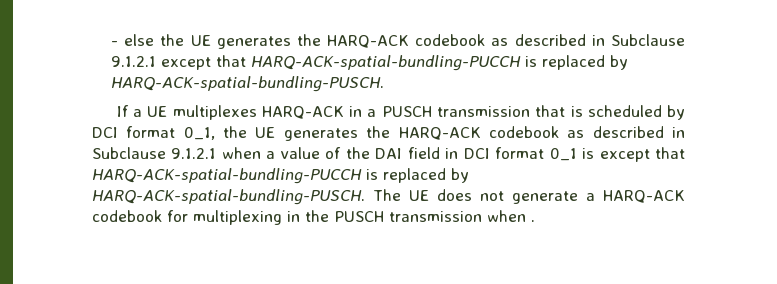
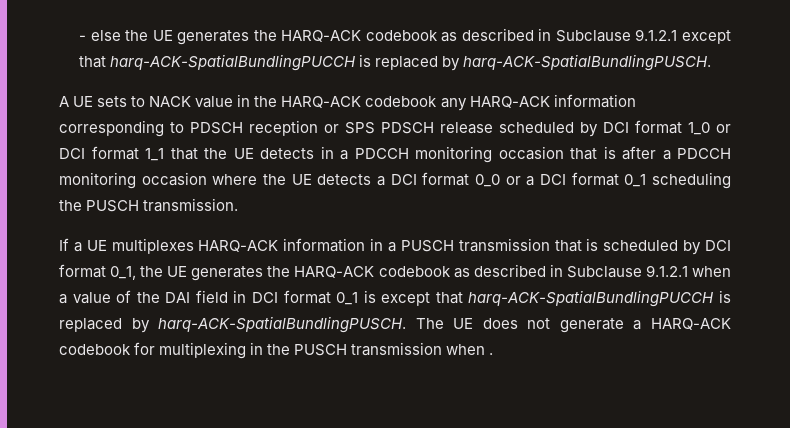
- - else the UE generates the HARQ-ACK codebook as described in Subclause 9.1.2.1 except that HARQ-ACK-spatial-bundling-PUCCH is replaced by HARQ-ACK-spatial-bundling-PUSCH.
+ - else the UE generates the HARQ-ACK codebook as described in Subclause 9.1.2.1 except that harq-ACK-SpatialBundlingPUCCH is replaced by harq-ACK-SpatialBundlingPUSCH.
+ A UE sets to NACK value in the HARQ-ACK codebook any HARQ-ACK information corresponding to PDSCH reception or SPS PDSCH release scheduled by DCI format 1_0 or DCI format 1_1 that the UE detects in a PDCCH monitoring occasion that is after a PDCCH monitoring occasion where the UE detects a DCI format 0_0 or a DCI format 0_1 scheduling the PUSCH transmission.
- If a UE multiplexes HARQ-ACK in a PUSCH transmission that is scheduled by DCI format 0_1, the UE generates the HARQ-ACK codebook as described in Subclause 9.1.2.1 when a value of the DAI field in DCI format 0_1 is except that HARQ-ACK-spatial-bundling-PUCCH is replaced by HARQ-ACK-spatial-bundling-PUSCH.
+ If a UE multiplexes HARQ-ACK information in a PUSCH transmission that is scheduled by DCI format 0_1, the UE generates the HARQ-ACK codebook as described in Subclause 9.1.2.1 when a value of the DAI field in DCI format 0_1 is except that harq-ACK-SpatialBundlingPUCCH is replaced by harq-ACK-SpatialBundlingPUSCH.

